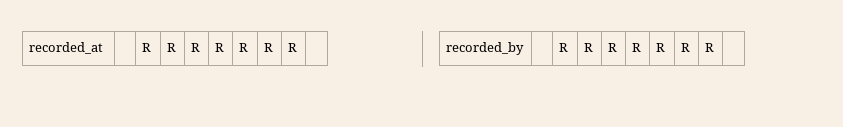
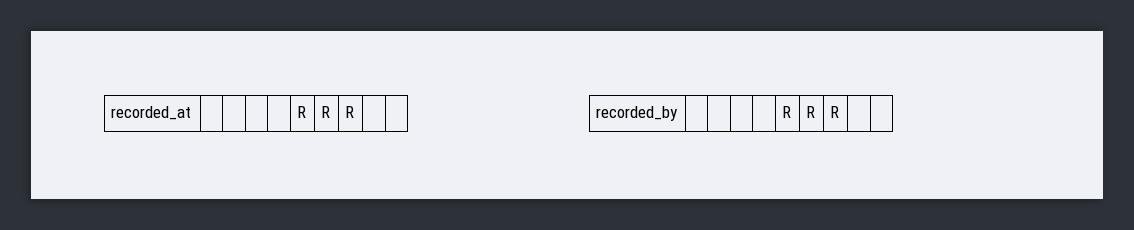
- recorded_at | | R | R | R | R | R | R | R |
+ recorded_at | | | | | R | R | R | |
- recorded_by | | R | R | R | R | R | R | R |
+ recorded_by | | | | | R | R | R | |

